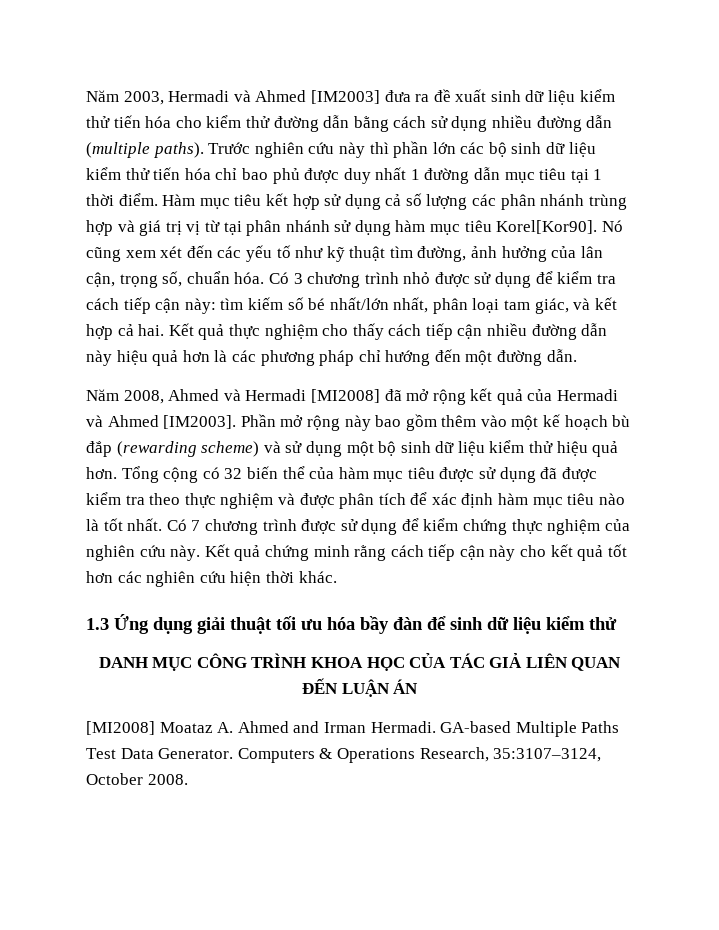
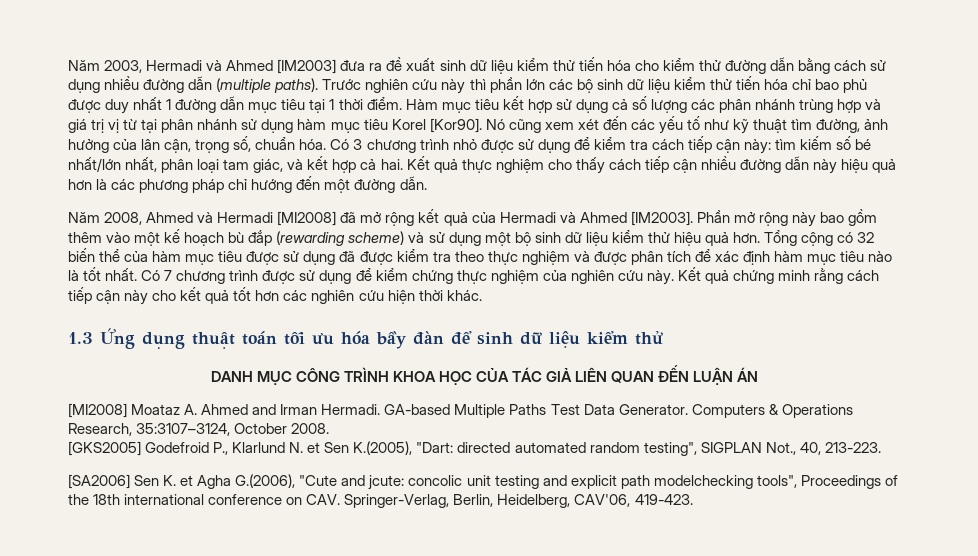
- Hàm mục tiêu kết hợp sử dụng cả số lượng các phân nhánh trùng hợp và giá trị vị từ tại phân nhánh sử dụng hàm mục tiêu Korel[Kor90].
+ Hàm mục tiêu kết hợp sử dụng cả số lượng các phân nhánh trùng hợp và giá trị vị từ tại phân nhánh sử dụng hàm mục tiêu Korel [Kor90].
- 1.3 Ứng dụng giải thuật tối ưu hóa bầy đàn để sinh dữ liệu kiểm thử
+ 1.3 Ứng dụng thuật toán tối ưu hóa bầy đàn để sinh dữ liệu kiểm thử
+ [GKS2005] Godefroid P., Klarlund N. et Sen K.(2005), "Dart: directed automated random testing", SIGPLAN Not., 40, 213-223.
+ [SA2006] Sen K. et Agha G.(2006), "Cute and jcute: concolic unit testing and explicit path modelchecking tools", Proceedings of the 18th international conference on CAV. Springer-Verlag, Berlin, Heidelberg, CAV'06, 419-423.

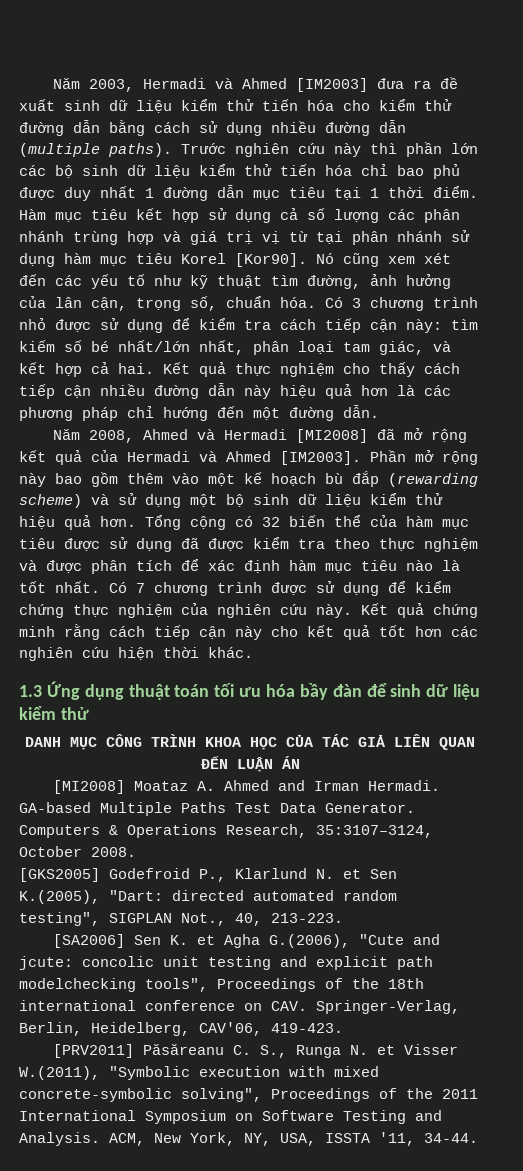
+ [PRV2011] Păsăreanu C. S., Runga N. et Visser W.(2011), "Symbolic execution with mixed concrete-symbolic solving", Proceedings of the 2011 International Symposium on Software Testing and Analysis. ACM, New York, NY, USA, ISSTA '11, 34-44.

